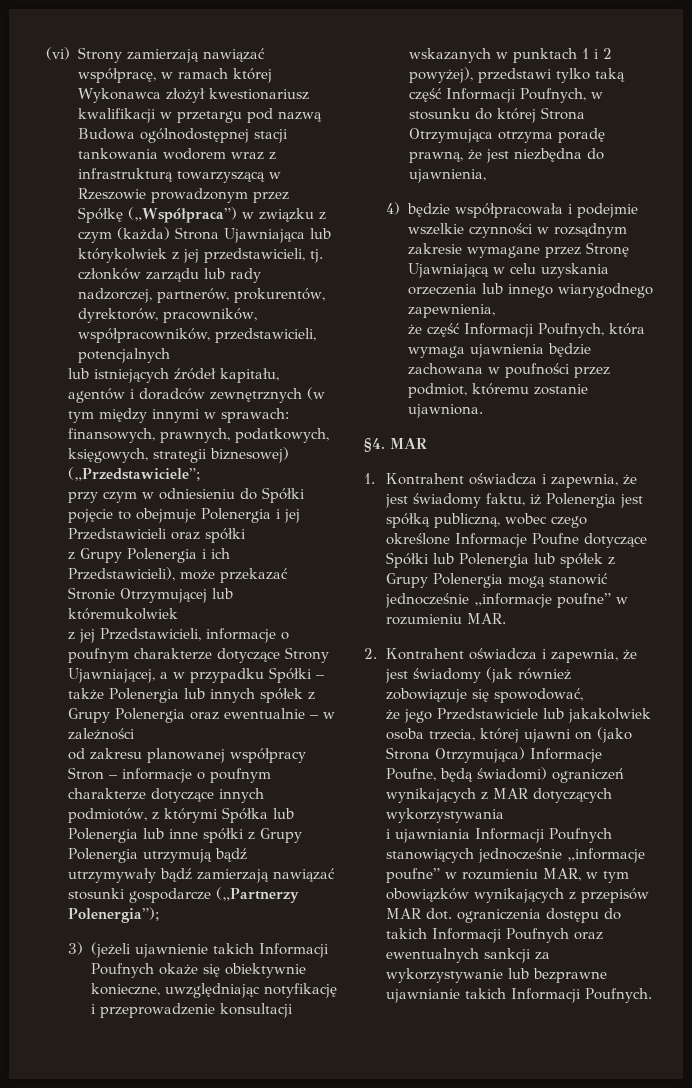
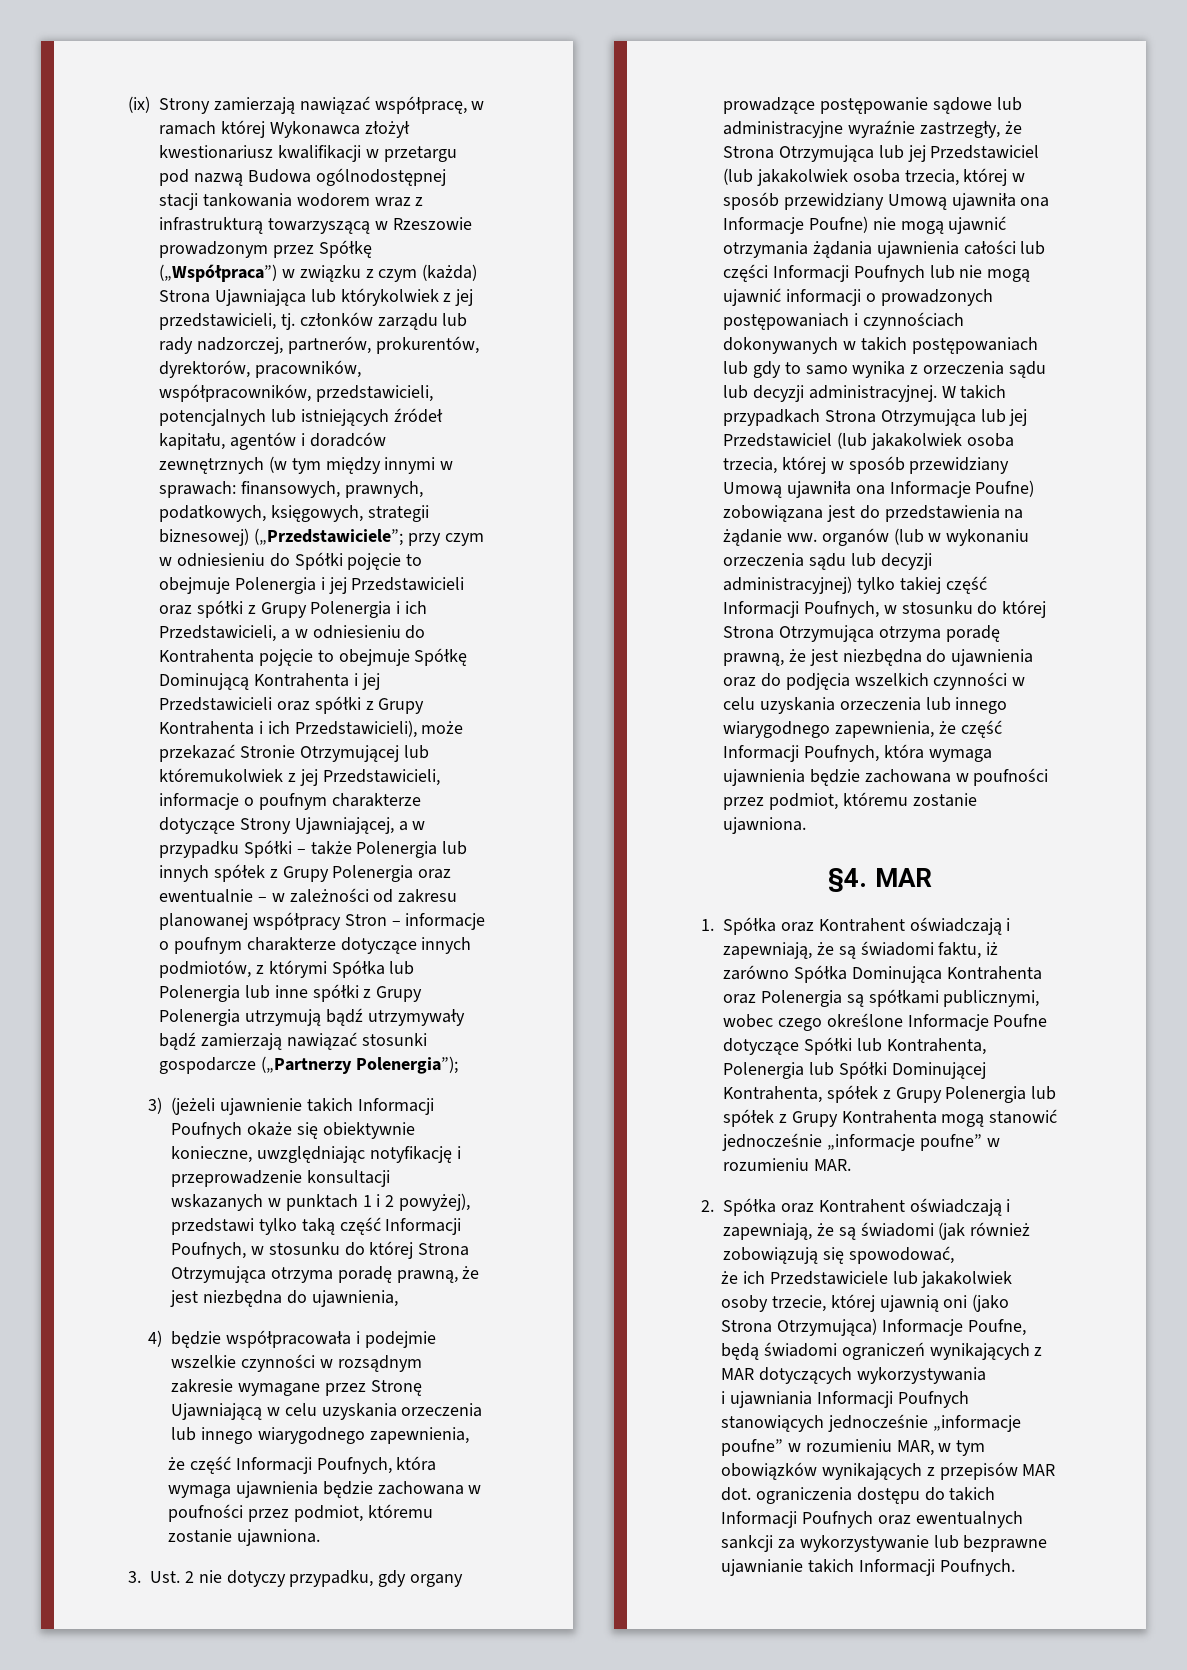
- (vi) Strony zamierzają nawiązać współpracę, w ramach której Wykonawca złożył kwestionariusz kwalifikacji w przetargu pod nazwą Budowa ogólnodostępnej stacji tankowania wodorem wraz z infrastrukturą towarzyszącą w Rzeszowie prowadzonym przez Spółkę („Współpraca”) w związku z czym (każda) Strona Ujawniająca lub którykolwiek z jej przedstawicieli, tj. członków zarządu lub rady nadzorczej, partnerów, prokurentów, dyrektorów, pracowników, współpracowników, przedstawicieli, potencjalnych
- lub istniejących źródeł kapitału, agentów i doradców zewnętrznych (w tym między innymi w sprawach:
+ (ix) Strony zamierzają nawiązać współpracę, w ramach której Wykonawca złożył kwestionariusz kwalifikacji w przetargu pod nazwą Budowa ogólnodostępnej stacji tankowania wodorem wraz z infrastrukturą towarzyszącą w Rzeszowie prowadzonym przez Spółkę („Współpraca”) w związku z czym (każda) Strona Ujawniająca lub którykolwiek z jej przedstawicieli, tj. członków zarządu lub rady nadzorczej, partnerów, prokurentów, dyrektorów, pracowników, współpracowników, przedstawicieli, potencjalnych lub istniejących źródeł kapitału, agentów i doradców zewnętrznych (w tym między innymi w sprawach:
- finansowych, prawnych, podatkowych, księgowych, strategii biznesowej) („Przedstawiciele”;
- przy czym w odniesieniu do Spółki pojęcie to obejmuje Polenergia i jej Przedstawicieli oraz spółki
- z Grupy Polenergia i ich Przedstawicieli), może przekazać Stronie Otrzymującej lub któremukolwiek
- z jej Przedstawicieli, informacje o poufnym charakterze dotyczące Strony Ujawniającej, a w przypadku Spółki – także Polenergia lub innych spółek z Grupy Polenergia oraz ewentualnie – w zależności
- od zakresu planowanej współpracy Stron – informacje o poufnym charakterze dotyczące innych podmiotów, z którymi Spółka lub Polenergia lub inne spółki z Grupy Polenergia utrzymują bądź utrzymywały bądź zamierzają nawiązać stosunki gospodarcze („Partnerzy Polenergia”);
+ finansowych, prawnych, podatkowych, księgowych, strategii biznesowej) („Przedstawiciele”; przy czym w odniesieniu do Spółki pojęcie to obejmuje Polenergia i jej Przedstawicieli oraz spółki z Grupy Polenergia i ich Przedstawicieli, a w odniesieniu do Kontrahenta pojęcie to obejmuje Spółkę Dominującą Kontrahenta i jej Przedstawicieli oraz spółki z Grupy Kontrahenta i ich Przedstawicieli), może przekazać Stronie Otrzymującej lub któremukolwiek z jej Przedstawicieli, informacje o poufnym charakterze dotyczące Strony Ujawniającej, a w przypadku Spółki – także Polenergia lub innych spółek z Grupy Polenergia oraz ewentualnie – w zależności od zakresu planowanej współpracy Stron – informacje o poufnym charakterze dotyczące innych podmiotów, z którymi Spółka lub Polenergia lub inne spółki z Grupy Polenergia utrzymują bądź utrzymywały bądź zamierzają nawiązać stosunki gospodarcze („Partnerzy Polenergia”);
+ 3. Ust. 2 nie dotyczy przypadku, gdy organy prowadzące postępowanie sądowe lub administracyjne wyraźnie zastrzegły, że Strona Otrzymująca lub jej Przedstawiciel (lub jakakolwiek osoba trzecia, której w sposób przewidziany Umową ujawniła ona Informacje Poufne) nie mogą ujawnić otrzymania żądania ujawnienia całości lub części Informacji Poufnych lub nie mogą ujawnić informacji o prowadzonych postępowaniach i czynnościach dokonywanych w takich postępowaniach lub gdy to samo wynika z orzeczenia sądu lub decyzji administracyjnej. W takich przypadkach Strona Otrzymująca lub jej Przedstawiciel (lub jakakolwiek osoba trzecia, której w sposób przewidziany Umową ujawniła ona Informacje Poufne) zobowiązana jest do przedstawienia na żądanie ww. organów (lub w wykonaniu orzeczenia sądu lub decyzji administracyjnej) tylko takiej część Informacji Poufnych, w stosunku do której Strona Otrzymująca otrzyma poradę prawną, że jest niezbędna do ujawnienia oraz do podjęcia wszelkich czynności w celu uzyskania orzeczenia lub innego wiarygodnego zapewnienia, że część Informacji Poufnych, która wymaga ujawnienia będzie zachowana w poufności przez podmiot, któremu zostanie ujawniona.
  §4. MAR
- 1. Kontrahent oświadcza i zapewnia, że jest świadomy faktu, iż Polenergia jest spółką publiczną, wobec czego określone Informacje Poufne dotyczące Spółki lub Polenergia lub spółek z Grupy Polenergia mogą stanowić jednocześnie „informacje poufne” w rozumieniu MAR.
+ 1. Spółka oraz Kontrahent oświadczają i zapewniają, że są świadomi faktu, iż zarówno Spółka Dominująca Kontrahenta oraz Polenergia są spółkami publicznymi, wobec czego określone Informacje Poufne dotyczące Spółki lub Kontrahenta, Polenergia lub Spółki Dominującej Kontrahenta, spółek z Grupy Polenergia lub spółek z Grupy Kontrahenta mogą stanowić jednocześnie „informacje poufne” w rozumieniu MAR.
- 2. Kontrahent oświadcza i zapewnia, że jest świadomy (jak również zobowiązuje się spowodować,
+ 2. Spółka oraz Kontrahent oświadczają i zapewniają, że są świadomi (jak również zobowiązują się spowodować,
- że jego Przedstawiciele lub jakakolwiek osoba trzecia, której ujawni on (jako Strona Otrzymująca) Informacje Poufne, będą świadomi) ograniczeń wynikających z MAR dotyczących wykorzystywania
+ że ich Przedstawiciele lub jakakolwiek osoby trzecie, której ujawnią oni (jako Strona Otrzymująca) Informacje Poufne, będą świadomi ograniczeń wynikających z MAR dotyczących wykorzystywania

